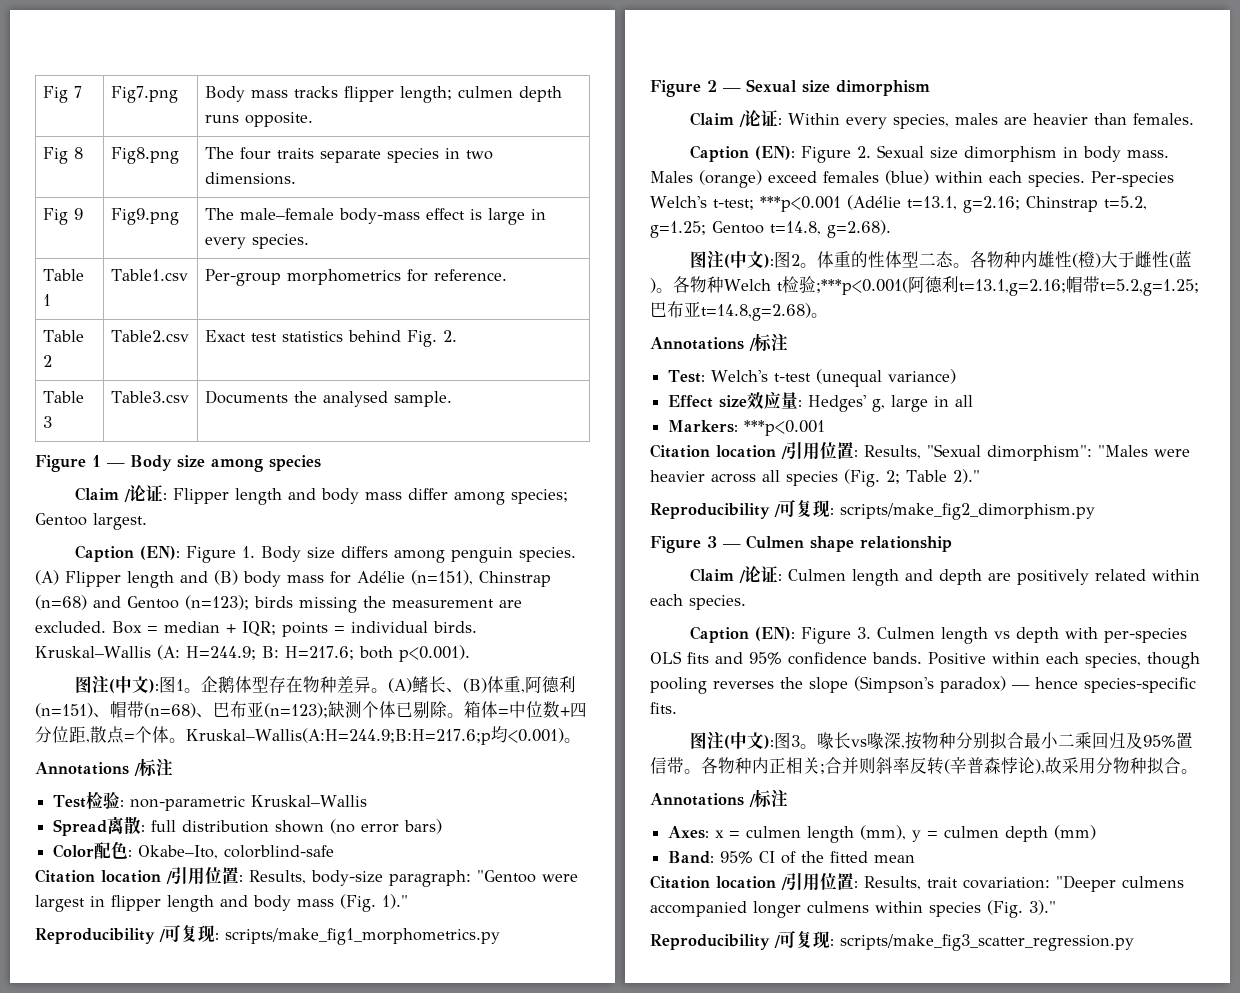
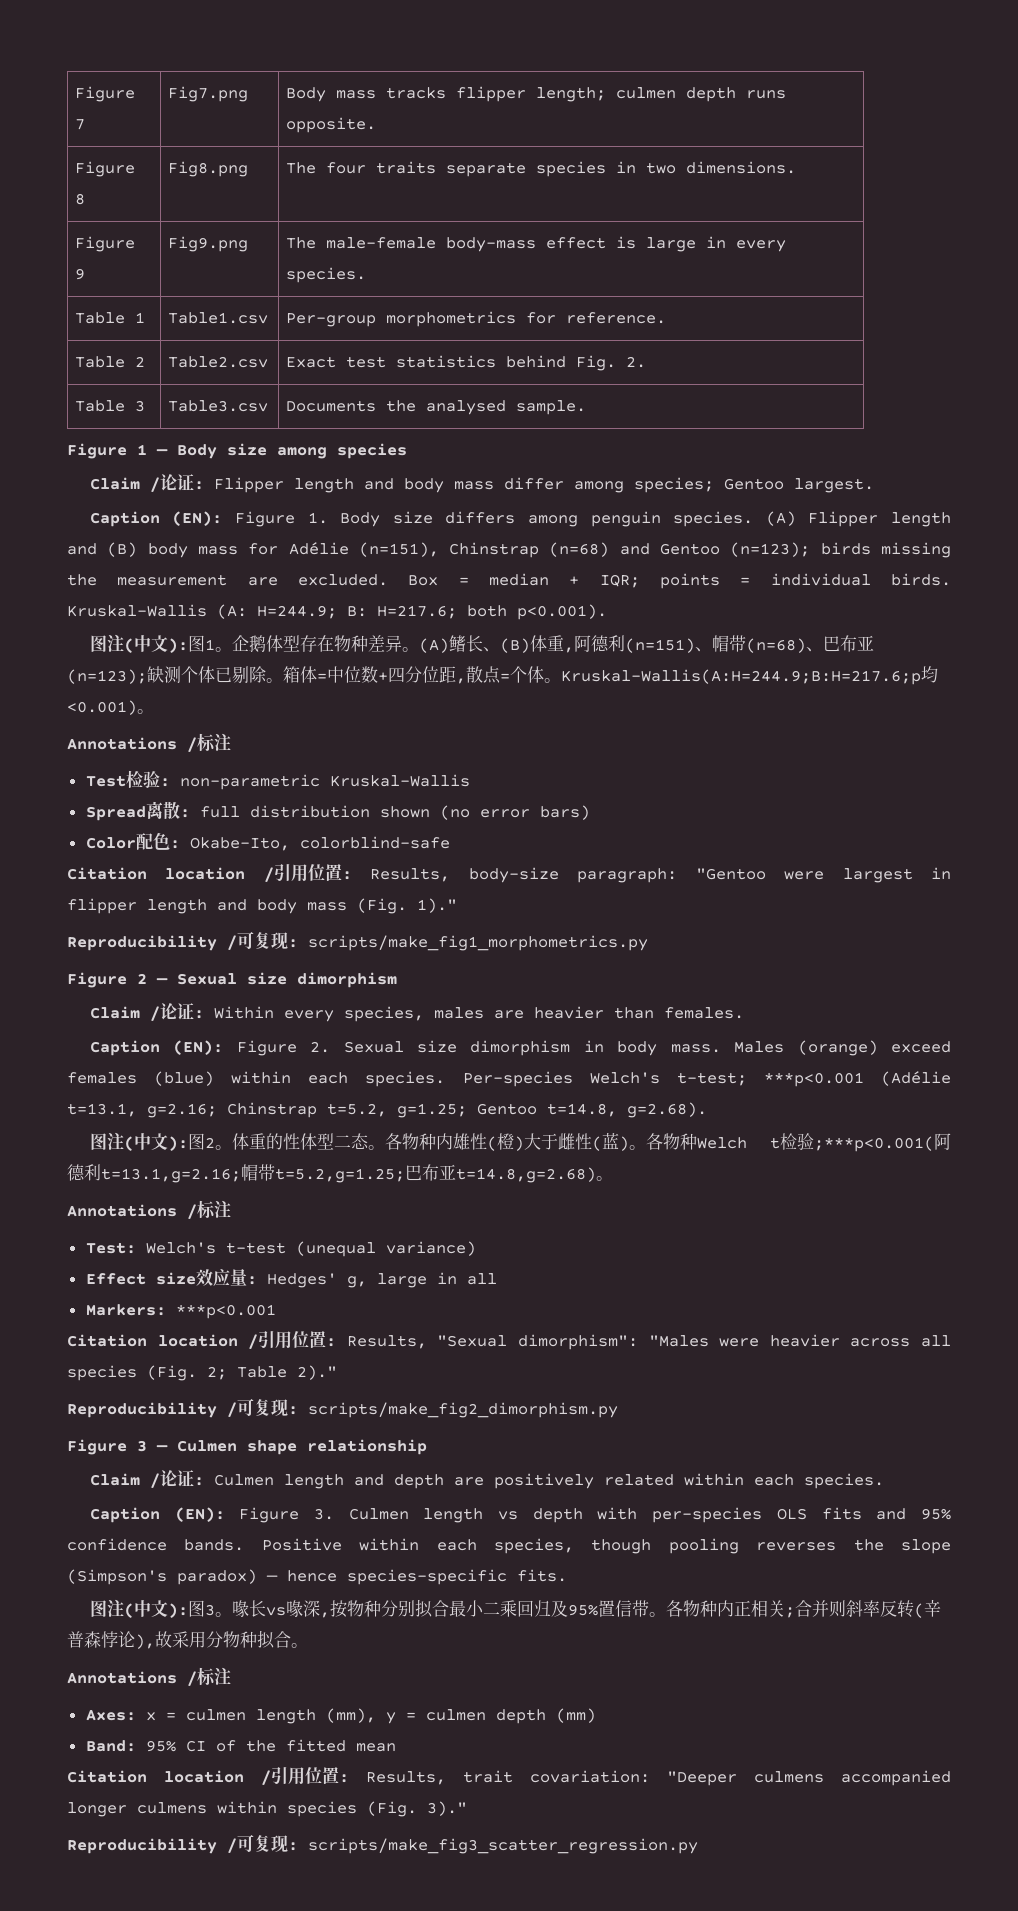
- Fig 7 | Fig7.png | Body mass tracks flipper length; culmen depth runs opposite.
+ Figure 7 | Fig7.png | Body mass tracks flipper length; culmen depth runs opposite.
- Fig 8 | Fig8.png | The four traits separate species in two dimensions.
+ Figure 8 | Fig8.png | The four traits separate species in two dimensions.
- Fig 9 | Fig9.png | The male–female body-mass effect is large in every species.
+ Figure 9 | Fig9.png | The male–female body-mass effect is large in every species.

